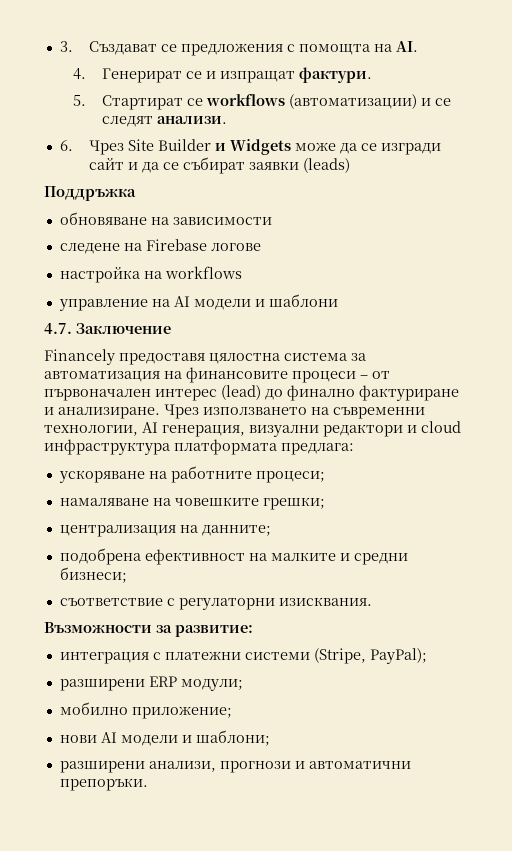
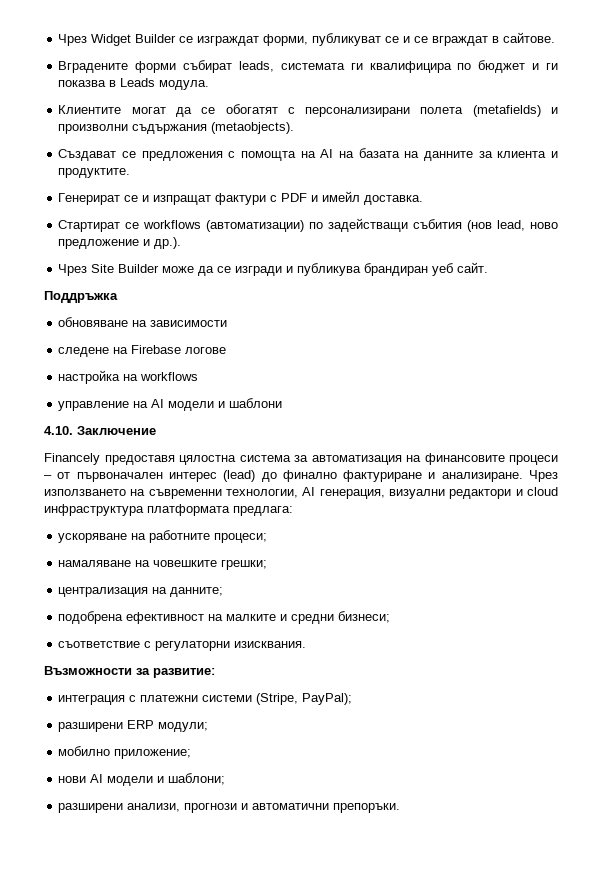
- 3. Създават се предложения с помощта на AI.
- 4. Генерират се и изпращат фактури.
- 5. Стартират се workflows (автоматизации) и се следят анализи.
- 6. Чрез Site Builder и Widgets може да се изгради сайт и да се събират заявки (leads)
+ Чрез Widget Builder се изграждат форми, публикуват се и се вграждат в сайтове.
+ Вградените форми събират leads, системата ги квалифицира по бюджет и ги показва в Leads модула.
+ Клиентите могат да се обогатят с персонализирани полета (metafields) и произволни съдържания (metaobjects).
+ Създават се предложения с помощта на AI на базата на данните за клиента и продуктите.
+ Генерират се и изпращат фактури с PDF и имейл доставка.
+ Стартират се workflows (автоматизации) по задействащи събития (нов lead, ново предложение и др.).
+ Чрез Site Builder може да се изгради и публикува брандиран уеб сайт.
- 4.7. Заключение
+ 4.10. Заключение

